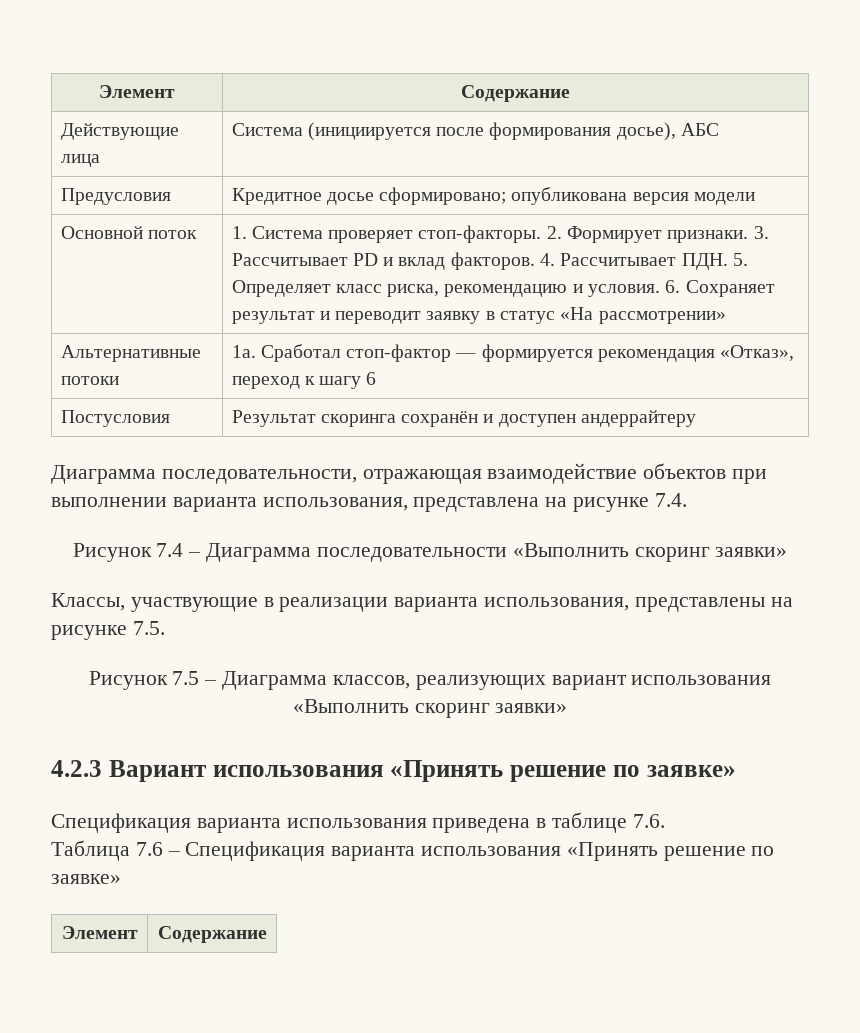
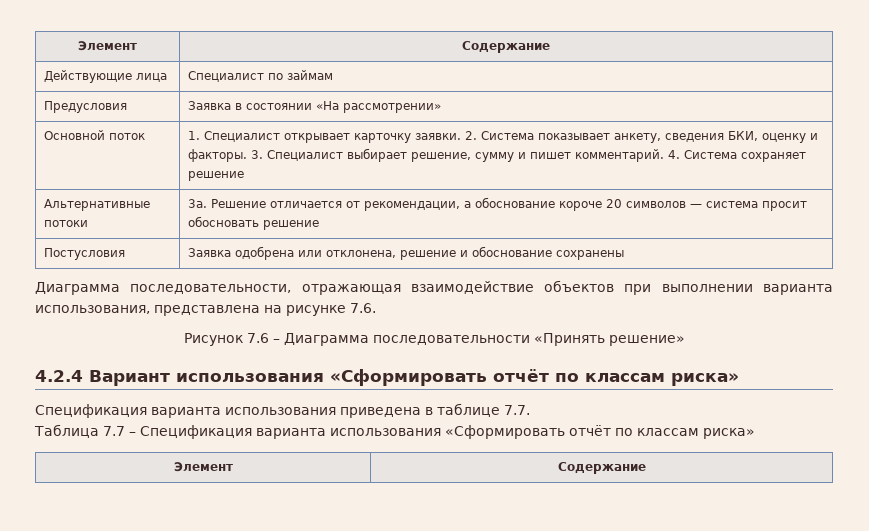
- Действующие лица | Система (инициируется после формирования досье), АБС
- Предусловия | Кредитное досье сформировано; опубликована версия модели
- Основной поток | 1. Система проверяет стоп-факторы. 2. Формирует признаки. 3. Рассчитывает PD и вклад факторов. 4. Рассчитывает ПДН. 5. Определяет класс риска, рекомендацию и условия. 6. Сохраняет результат и переводит заявку в статус «На рассмотрении»
- Альтернативные потоки | 1а. Сработал стоп-фактор — формируется рекомендация «Отказ», переход к шагу 6
- Постусловия | Результат скоринга сохранён и доступен андеррайтеру
+ Действующие лица | Специалист по займам
+ Предусловия | Заявка в состоянии «На рассмотрении»
+ Основной поток | 1. Специалист открывает карточку заявки. 2. Система показывает анкету, сведения БКИ, оценку и факторы. 3. Специалист выбирает решение, сумму и пишет комментарий. 4. Система сохраняет решение
+ Альтернативные потоки | 3а. Решение отличается от рекомендации, а обоснование короче 20 символов — система просит обосновать решение
+ Постусловия | Заявка одобрена или отклонена, решение и обоснование сохранены
- Диаграмма последовательности, отражающая взаимодействие объектов при выполнении варианта использования, представлена на рисунке 7.4.
- Рисунок 7.4 – Диаграмма последовательности «Выполнить скоринг заявки»
- Классы, участвующие в реализации варианта использования, представлены на рисунке 7.5.
- Рисунок 7.5 – Диаграмма классов, реализующих вариант использования «Выполнить скоринг заявки»
- 4.2.3 Вариант использования «Принять решение по заявке»
+ Диаграмма последовательности, отражающая взаимодействие объектов при выполнении варианта использования, представлена на рисунке 7.6.
+ Рисунок 7.6 – Диаграмма последовательности «Принять решение»
+ 4.2.4 Вариант использования «Сформировать отчёт по классам риска»
- Спецификация варианта использования приведена в таблице 7.6.
+ Спецификация варианта использования приведена в таблице 7.7.
- Таблица 7.6 – Спецификация варианта использования «Принять решение по заявке»
+ Таблица 7.7 – Спецификация варианта использования «Сформировать отчёт по классам риска»

